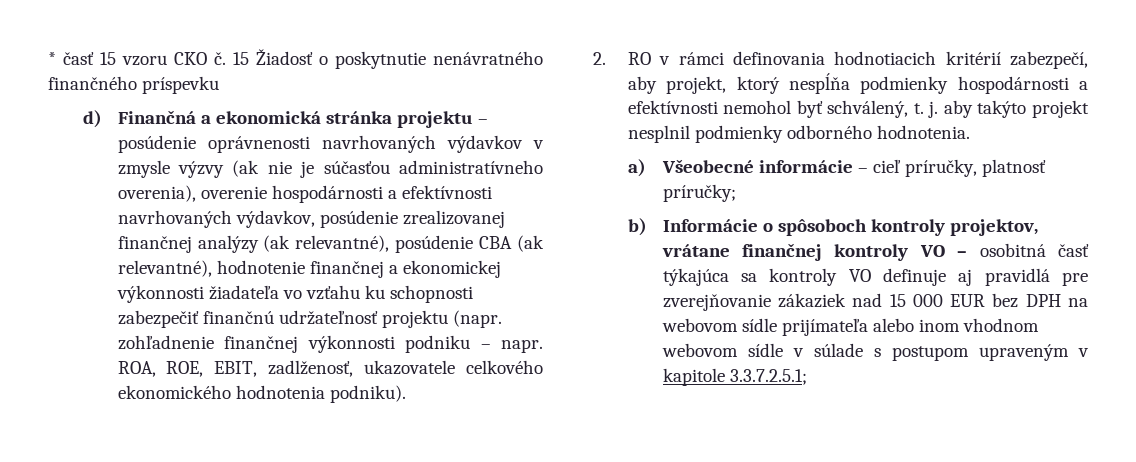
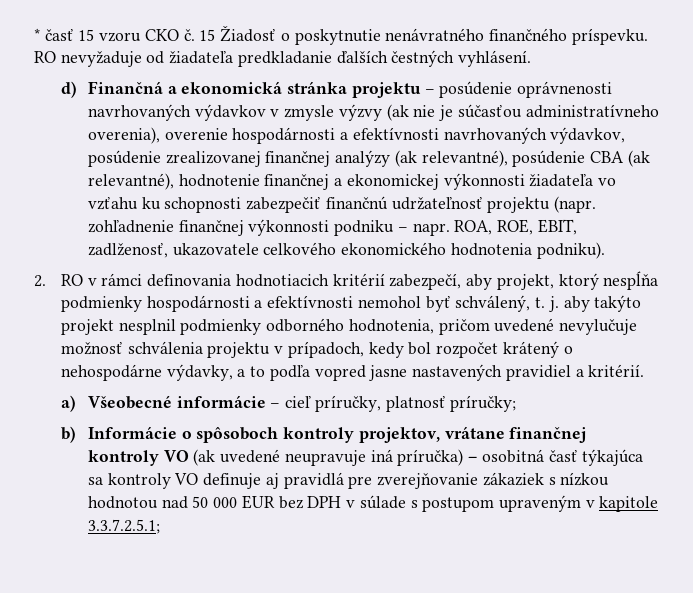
- 15 Žiadosť o poskytnutie nenávratného finančného príspevku
+ 15 Žiadosť o poskytnutie nenávratného finančného príspevku. RO nevyžaduje od žiadateľa predkladanie ďalších čestných vyhlásení.
- 2. RO v rámci definovania hodnotiacich kritérií zabezpečí, aby projekt, ktorý nespĺňa podmienky hospodárnosti a efektívnosti nemohol byť schválený, t. j. aby takýto projekt nesplnil podmienky odborného hodnotenia.
+ 2. RO v rámci definovania hodnotiacich kritérií zabezpečí, aby projekt, ktorý nespĺňa podmienky hospodárnosti a efektívnosti nemohol byť schválený, t. j. aby takýto projekt nesplnil podmienky odborného hodnotenia, pričom uvedené nevylučuje možnosť schválenia projektu v prípadoch, kedy bol rozpočet krátený o nehospodárne výdavky, a to podľa vopred jasne nastavených pravidiel a kritérií.
- b) Informácie o spôsoboch kontroly projektov, vrátane finančnej kontroly VO – osobitná časť týkajúca sa kontroly VO definuje aj pravidlá pre zverejňovanie zákaziek nad 15 000 EUR bez DPH na webovom sídle prijímateľa alebo inom vhodnom webovom sídle v súlade s postupom upraveným v kapitole 3.3.7.2.5.1;
+ b) Informácie o spôsoboch kontroly projektov, vrátane finančnej kontroly VO (ak uvedené neupravuje iná príručka) – osobitná časť týkajúca sa kontroly VO definuje aj pravidlá pre zverejňovanie zákaziek s nízkou hodnotou nad 50 000 EUR bez DPH v súlade s postupom upraveným v kapitole 3.3.7.2.5.1;

